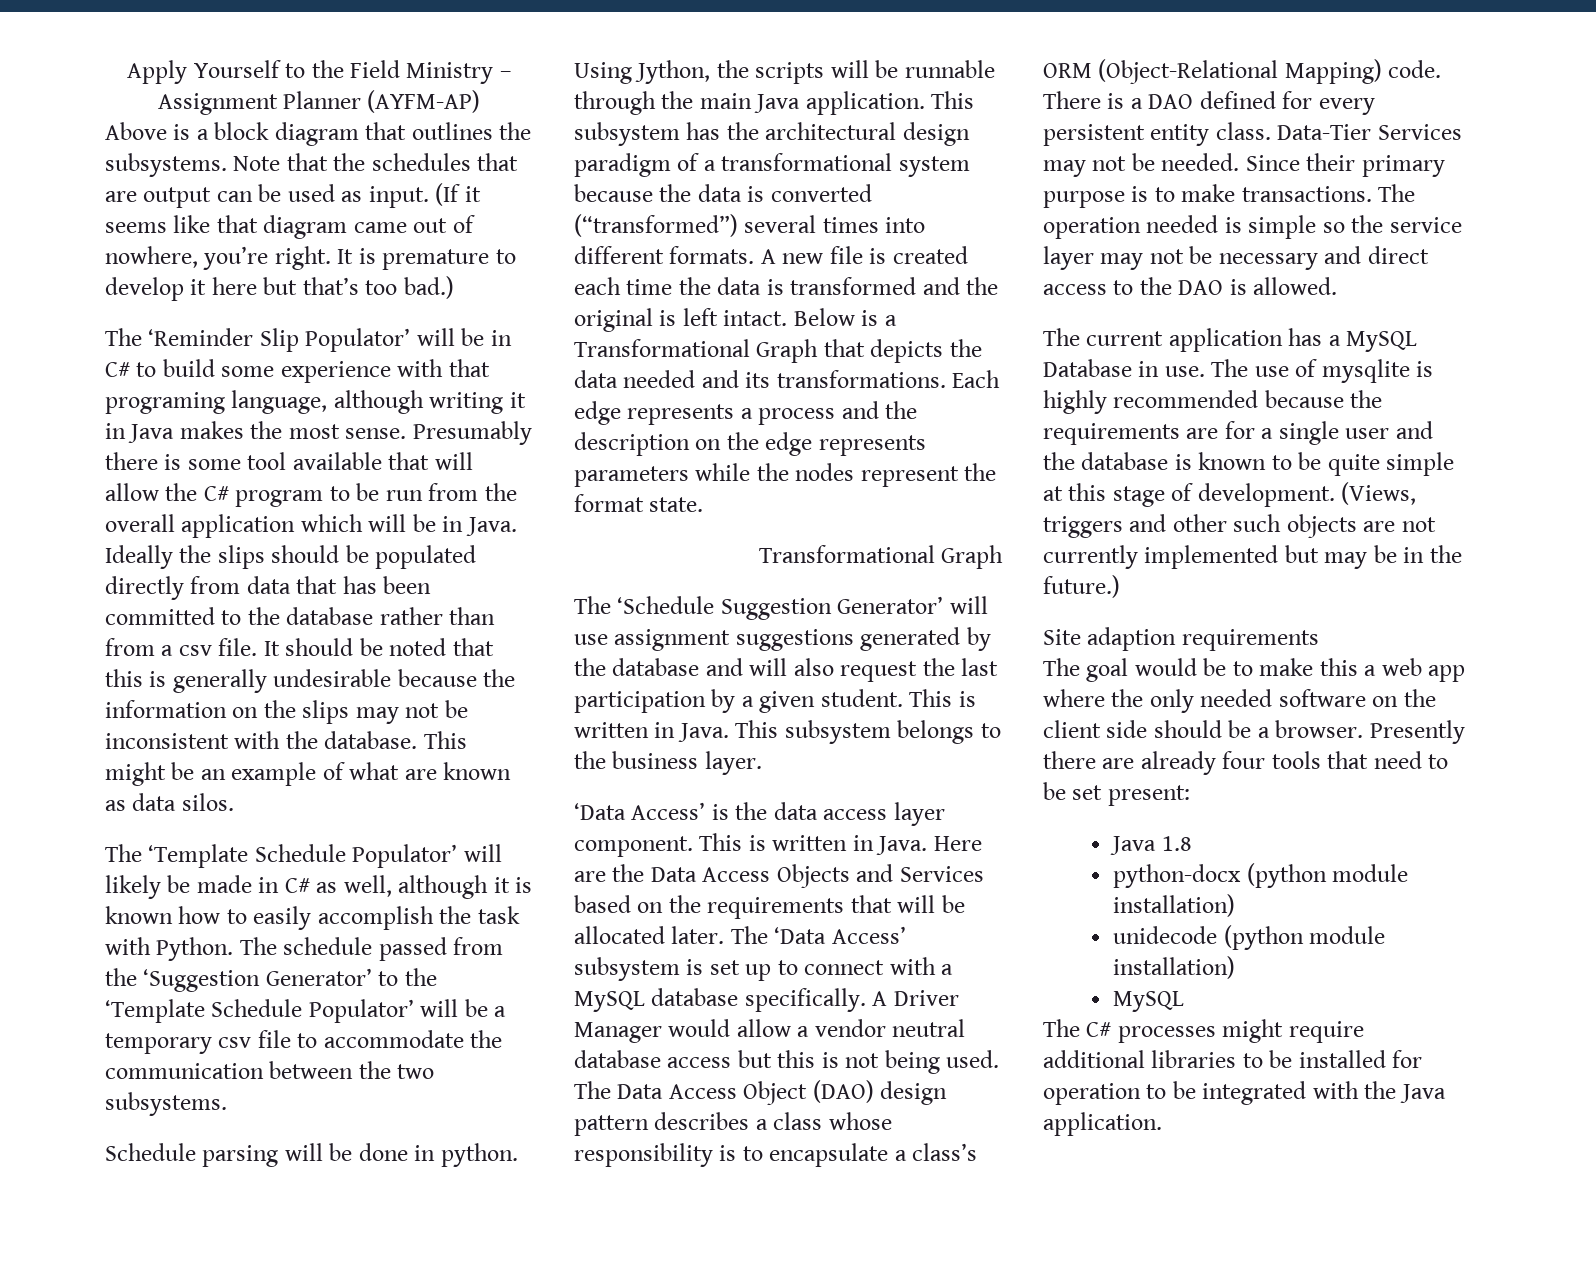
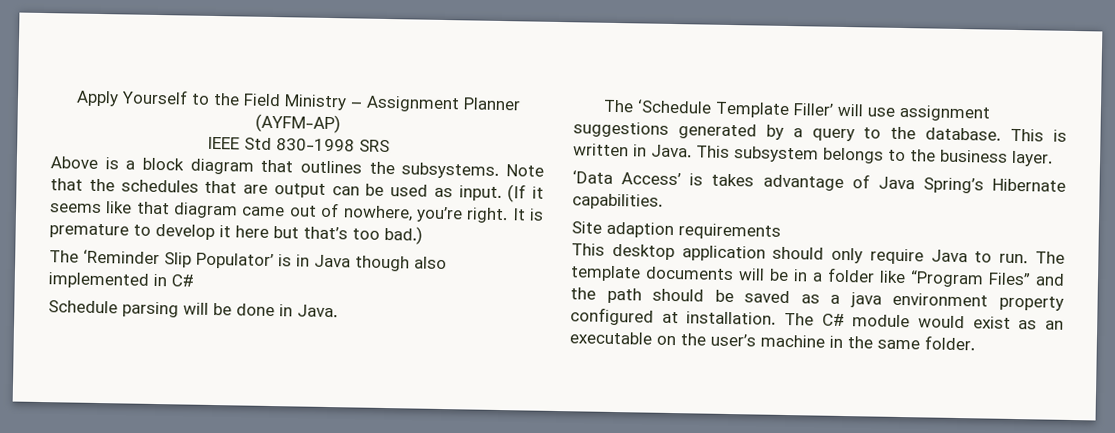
+ IEEE Std 830-1998 SRS
- The ‘Reminder Slip Populator’ will be in C# to build some experience with that programing language, although writing it in Java makes the most sense. Presumably there is some tool available that will allow the C# program to be run from the overall application which will be in Java. Ideally the slips should be populated directly from data that has been committed to the database rather than from a csv file. It should be noted that this is generally undesirable because the information on the slips may not be inconsistent with the database. This might be an example of what are known as data silos.
- The ‘Template Schedule Populator’ will likely be made in C# as well, although it is known how to easily accomplish the task with Python. The schedule passed from the ‘Suggestion Generator’ to the ‘Template Schedule Populator’ will be a temporary csv file to accommodate the communication between the two subsystems.
+ The ‘Reminder Slip Populator’ is in Java though also implemented in C#
- Schedule parsing will be done in python. Using Jython, the scripts will be runnable through the main Java application. This subsystem has the architectural design paradigm of a transformational system because the data is converted (“transformed”) several times into different formats. A new file is created each time the data is transformed and the original is left intact. Below is a Transformational Graph that depicts the data needed and its transformations. Each edge represents a process and the description on the edge represents parameters while the nodes represent the format state.
- Transformational Graph
+ Schedule parsing will be done in Java.
- The ‘Schedule Suggestion Generator’ will use assignment suggestions generated by the database and will also request the last participation by a given student.
+ The ‘Schedule Template Filler’ will use assignment suggestions generated by a query to the database.
- ‘Data Access’ is the data access layer component. This is written in Java. Here are the Data Access Objects and Services based on the requirements that will be allocated later. The ‘Data Access’ subsystem is set up to connect with a MySQL database specifically. A Driver Manager would allow a vendor neutral database access but this is not being used. The Data Access Object (DAO) design pattern describes a class whose responsibility is to encapsulate a class’s ORM (Object-Relational Mapping) code. There is a DAO defined for every persistent entity class. Data-Tier Services may not be needed. Since their primary purpose is to make transactions. The operation needed is simple so the service layer may not be necessary and direct access to the DAO is allowed.
- The current application has a MySQL Database in use. The use of mysqlite is highly recommended because the requirements are for a single user and the database is known to be quite simple at this stage of development. (Views, triggers and other such objects are not currently implemented but may be in the future.)
+ ‘Data Access’ is takes advantage of Java Spring’s Hibernate capabilities.
  Site adaption requirements
- The goal would be to make this a web app where the only needed software on the client side should be a browser. Presently there are already four tools that need to be set present:
- Java 1.8
- python-docx (python module installation)
- unidecode (python module installation)
- MySQL
- The C# processes might require additional libraries to be installed for operation to be integrated with the Java application.
+ This desktop application should only require Java to run. The template documents will be in a folder like “Program Files” and the path should be saved as a java environment property configured at installation. The C# module would exist as an executable on the user’s machine in the same folder.

